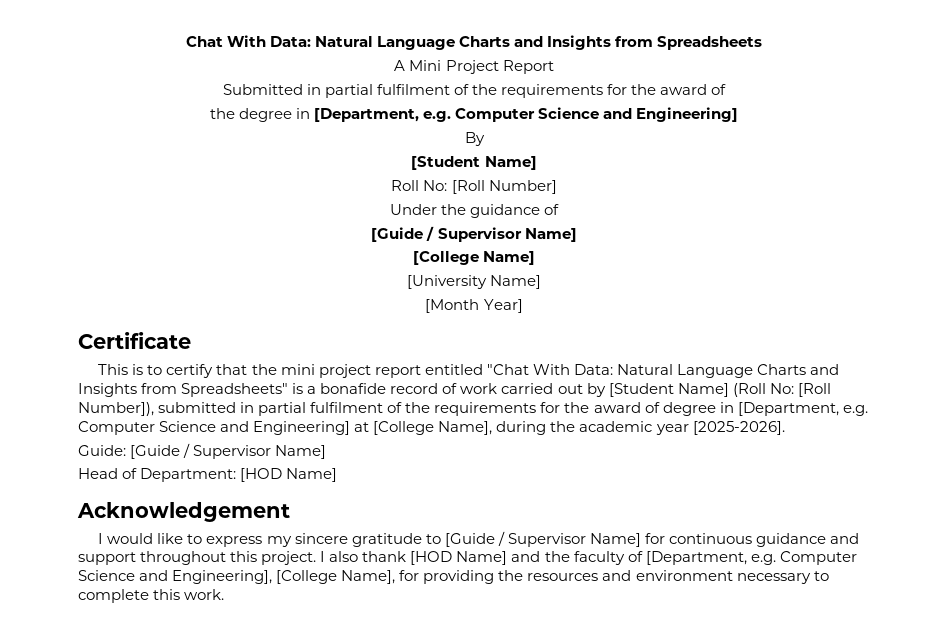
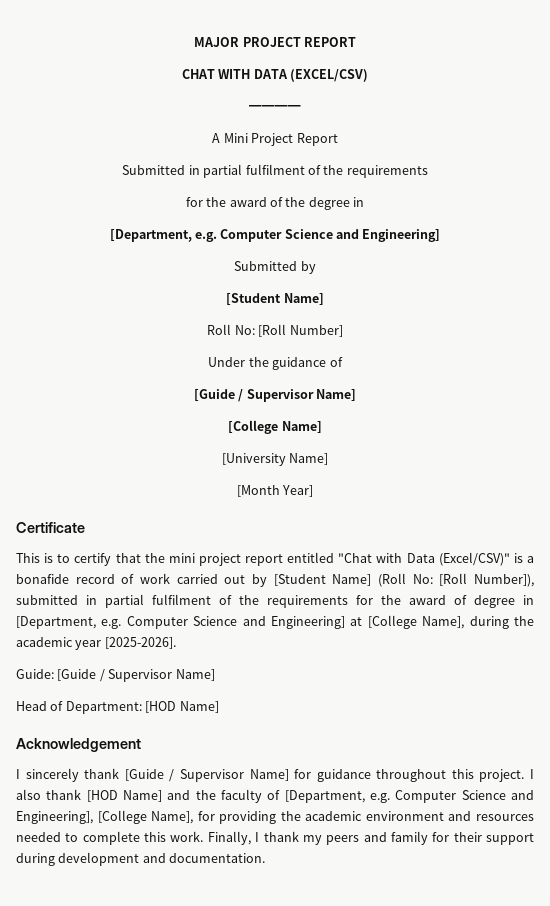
- Chat With Data: Natural Language Charts and Insights from Spreadsheets
+ MAJOR PROJECT REPORT
+ CHAT WITH DATA (EXCEL/CSV)
+ ━━━━
- Submitted in partial fulfilment of the requirements for the award of
- the degree in [Department, e.g. Computer Science and Engineering]
+ Submitted in partial fulfilment of the requirements
+ for the award of the degree in
+ [Department, e.g. Computer Science and Engineering]
- By
+ Submitted by
- This is to certify that the mini project report entitled "Chat With Data: Natural Language Charts and Insights from Spreadsheets" is a bonafide record of work carried out by [Student Name] (Roll No: [Roll Number]), submitted in partial fulfilment of the requirements for the award of degree in [Department, e.g. Computer Science and Engineering] at [College Name], during the academic year [2025-2026].
+ This is to certify that the mini project report entitled "Chat with Data (Excel/CSV)" is a bonafide record of work carried out by [Student Name] (Roll No: [Roll Number]), submitted in partial fulfilment of the requirements for the award of degree in [Department, e.g. Computer Science and Engineering] at [College Name], during the academic year [2025-2026].
- I would like to express my sincere gratitude to [Guide / Supervisor Name] for continuous guidance and support throughout this project.
+ I sincerely thank [Guide / Supervisor Name] for guidance throughout this project.
- I also thank [HOD Name] and the faculty of [Department, e.g. Computer Science and Engineering], [College Name], for providing the resources and environment necessary to complete this work.
+ I also thank [HOD Name] and the faculty of [Department, e.g. Computer Science and Engineering], [College Name], for providing the academic environment and resources needed to complete this work. Finally, I thank my peers and family for their support during development and documentation.

